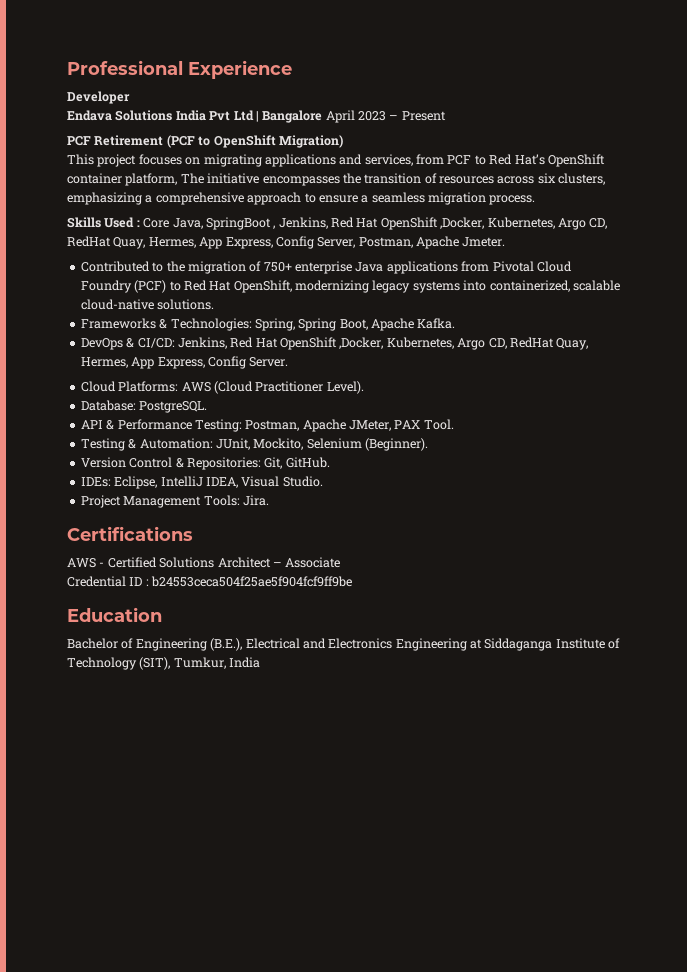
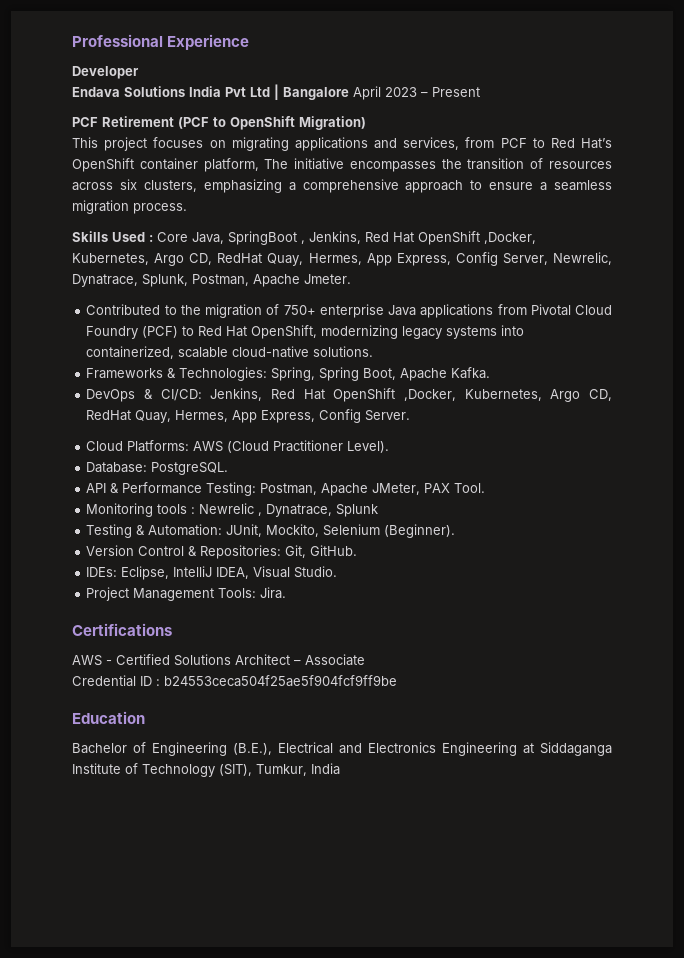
- Skills Used : Core Java, SpringBoot , Jenkins, Red Hat OpenShift ,Docker, Kubernetes, Argo CD, RedHat Quay, Hermes, App Express, Config Server, Postman, Apache Jmeter.
+ Skills Used : Core Java, SpringBoot , Jenkins, Red Hat OpenShift ,Docker, Kubernetes, Argo CD, RedHat Quay, Hermes, App Express, Config Server, Newrelic, Dynatrace, Splunk, Postman, Apache Jmeter.
+ Monitoring tools : Newrelic , Dynatrace, Splunk

